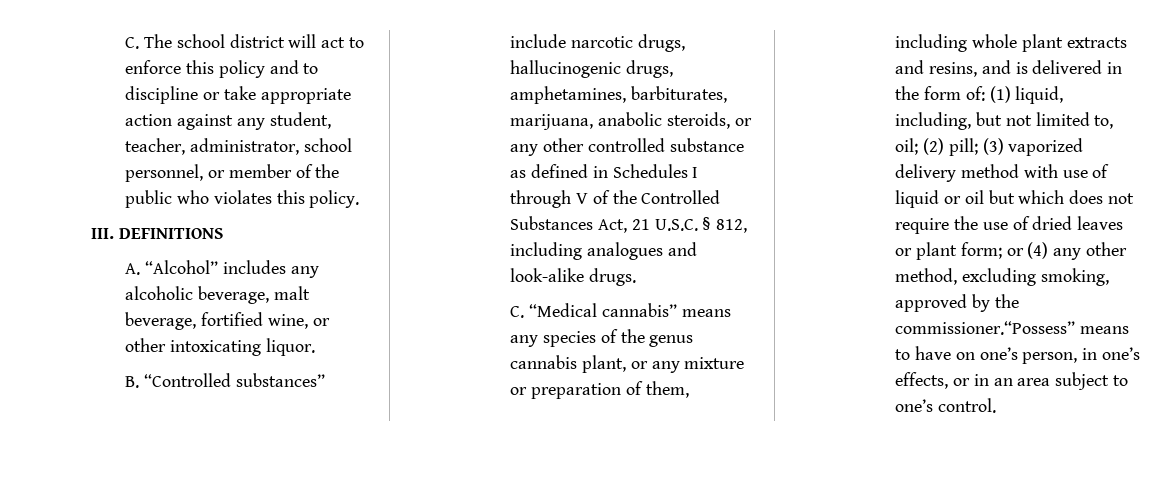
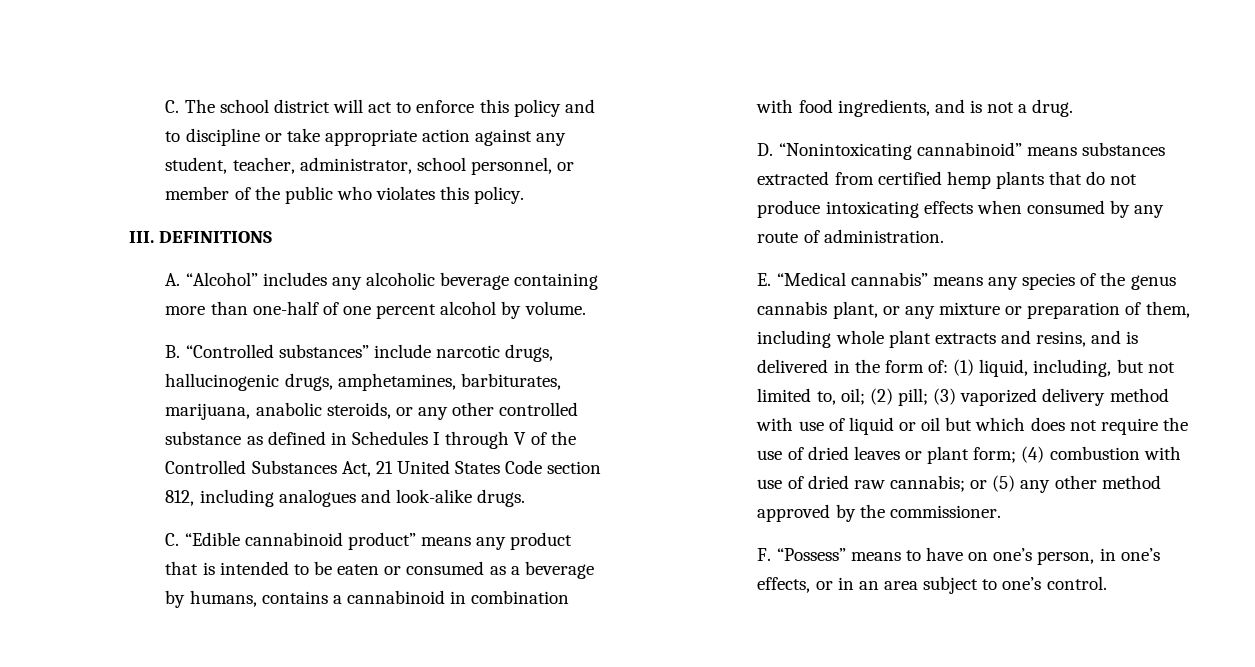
- A. “Alcohol” includes any alcoholic beverage, malt beverage, fortified wine, or other intoxicating liquor.
+ A. “Alcohol” includes any alcoholic beverage containing more than one-half of one percent alcohol by volume.
- B. “Controlled substances” include narcotic drugs, hallucinogenic drugs, amphetamines, barbiturates, marijuana, anabolic steroids, or any other controlled substance as defined in Schedules I through V of the Controlled Substances Act, 21 U.S.C. § 812, including analogues and look-alike drugs.
+ B. “Controlled substances” include narcotic drugs, hallucinogenic drugs, amphetamines, barbiturates, marijuana, anabolic steroids, or any other controlled substance as defined in Schedules I through V of the Controlled Substances Act, 21 United States Code section 812, including analogues and look-alike drugs.
- C. “Medical cannabis” means any species of the genus cannabis plant, or any mixture or preparation of them, including whole plant extracts and resins, and is delivered in the form of:
+ C. “Edible cannabinoid product” means any product that is intended to be eaten or consumed as a beverage by humans, contains a cannabinoid in combination with food ingredients, and is not a drug.
+ D. “Nonintoxicating cannabinoid” means substances extracted from certified hemp plants that do not produce intoxicating effects when consumed by any route of administration.
+ E. “Medical cannabis” means any species of the genus cannabis plant, or any mixture or preparation of them, including whole plant extracts and resins, and is delivered in the form of:
- or (4) any other method, excluding smoking, approved by the commissioner.“Possess” means to have on one’s person, in one’s effects, or in an area subject to one’s control.
+ (4) combustion with use of dried raw cannabis; or (5) any other method approved by the commissioner.
+ F. “Possess” means to have on one’s person, in one’s effects, or in an area subject to one’s control.

